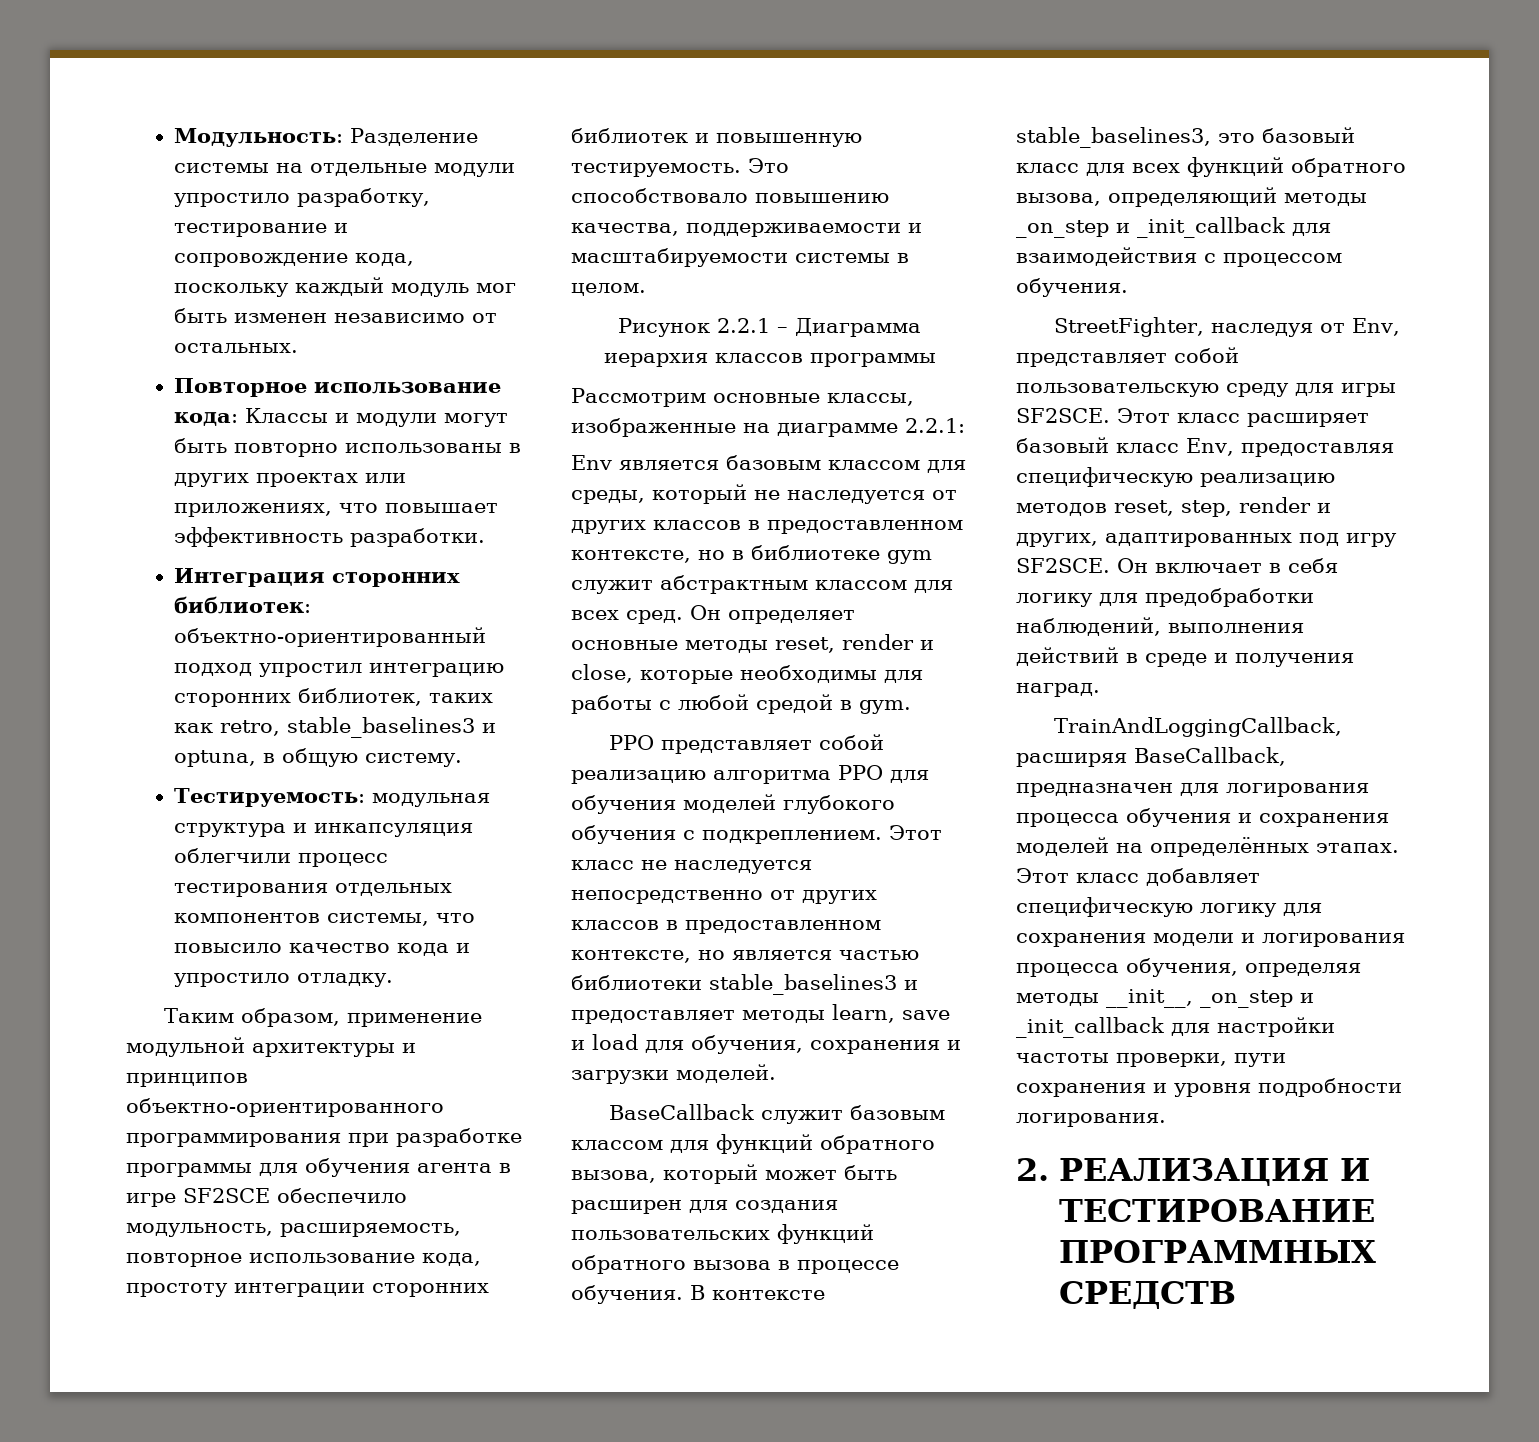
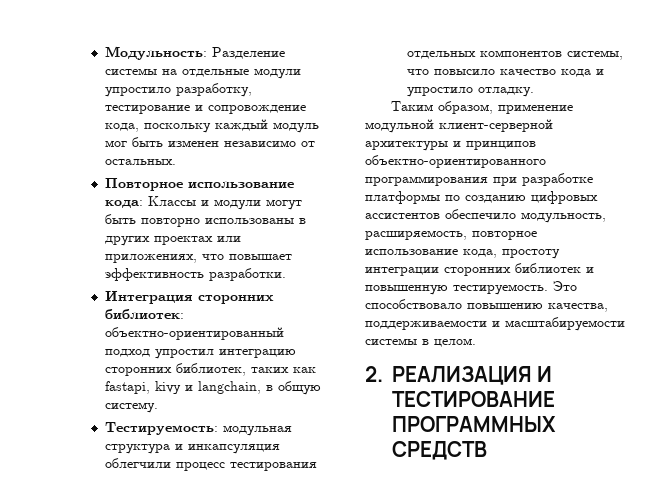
- Интеграция сторонних библиотек: объектно-ориентированный подход упростил интеграцию сторонних библиотек, таких как retro, stable_baselines3 и optuna, в общую систему.
+ Интеграция сторонних библиотек: объектно-ориентированный подход упростил интеграцию сторонних библиотек, таких как fastapi, kivy и langchain, в общую систему.
- Таким образом, применение модульной архитектуры и принципов объектно-ориентированного программирования при разработке программы для обучения агента в игре SF2SCE обеспечило модульность, расширяемость, повторное использование кода, простоту интеграции сторонних библиотек и повышенную тестируемость.
+ Таким образом, применение модульной клиент-серверной архитектуры и принципов объектно-ориентированного программирования при разработке платформы по созданию цифровых ассистентов обеспечило модульность, расширяемость, повторное использование кода, простоту интеграции сторонних библиотек и повышенную тестируемость.
- Рисунок 2.2.1 – Диаграмма иерархия классов программы
- Рассмотрим основные классы, изображенные на диаграмме 2.2.1:
- Env является базовым классом для среды, который не наследуется от других классов в предоставленном контексте, но в библиотеке gym служит абстрактным классом для всех сред. Он определяет основные методы reset, render и close, которые необходимы для работы с любой средой в gym.
- PPO представляет собой реализацию алгоритма PPO для обучения моделей глубокого обучения с подкреплением. Этот класс не наследуется непосредственно от других классов в предоставленном контексте, но является частью библиотеки stable_baselines3 и предоставляет методы learn, save и load для обучения, сохранения и загрузки моделей.
- BaseCallback служит базовым классом для функций обратного вызова, который может быть расширен для создания пользовательских функций обратного вызова в процессе обучения. В контексте stable_baselines3, это базовый класс для всех функций обратного вызова, определяющий методы _on_step и _init_callback для взаимодействия с процессом обучения.
- StreetFighter, наследуя от Env, представляет собой пользовательскую среду для игры SF2SCE. Этот класс расширяет базовый класс Env, предоставляя специфическую реализацию методов reset, step, render и других, адаптированных под игру SF2SCE. Он включает в себя логику для предобработки наблюдений, выполнения действий в среде и получения наград.
- TrainAndLoggingCallback, расширяя BaseCallback, предназначен для логирования процесса обучения и сохранения моделей на определённых этапах. Этот класс добавляет специфическую логику для сохранения модели и логирования процесса обучения, определяя методы __init__, _on_step и _init_callback для настройки частоты проверки, пути сохранения и уровня подробности логирования.

